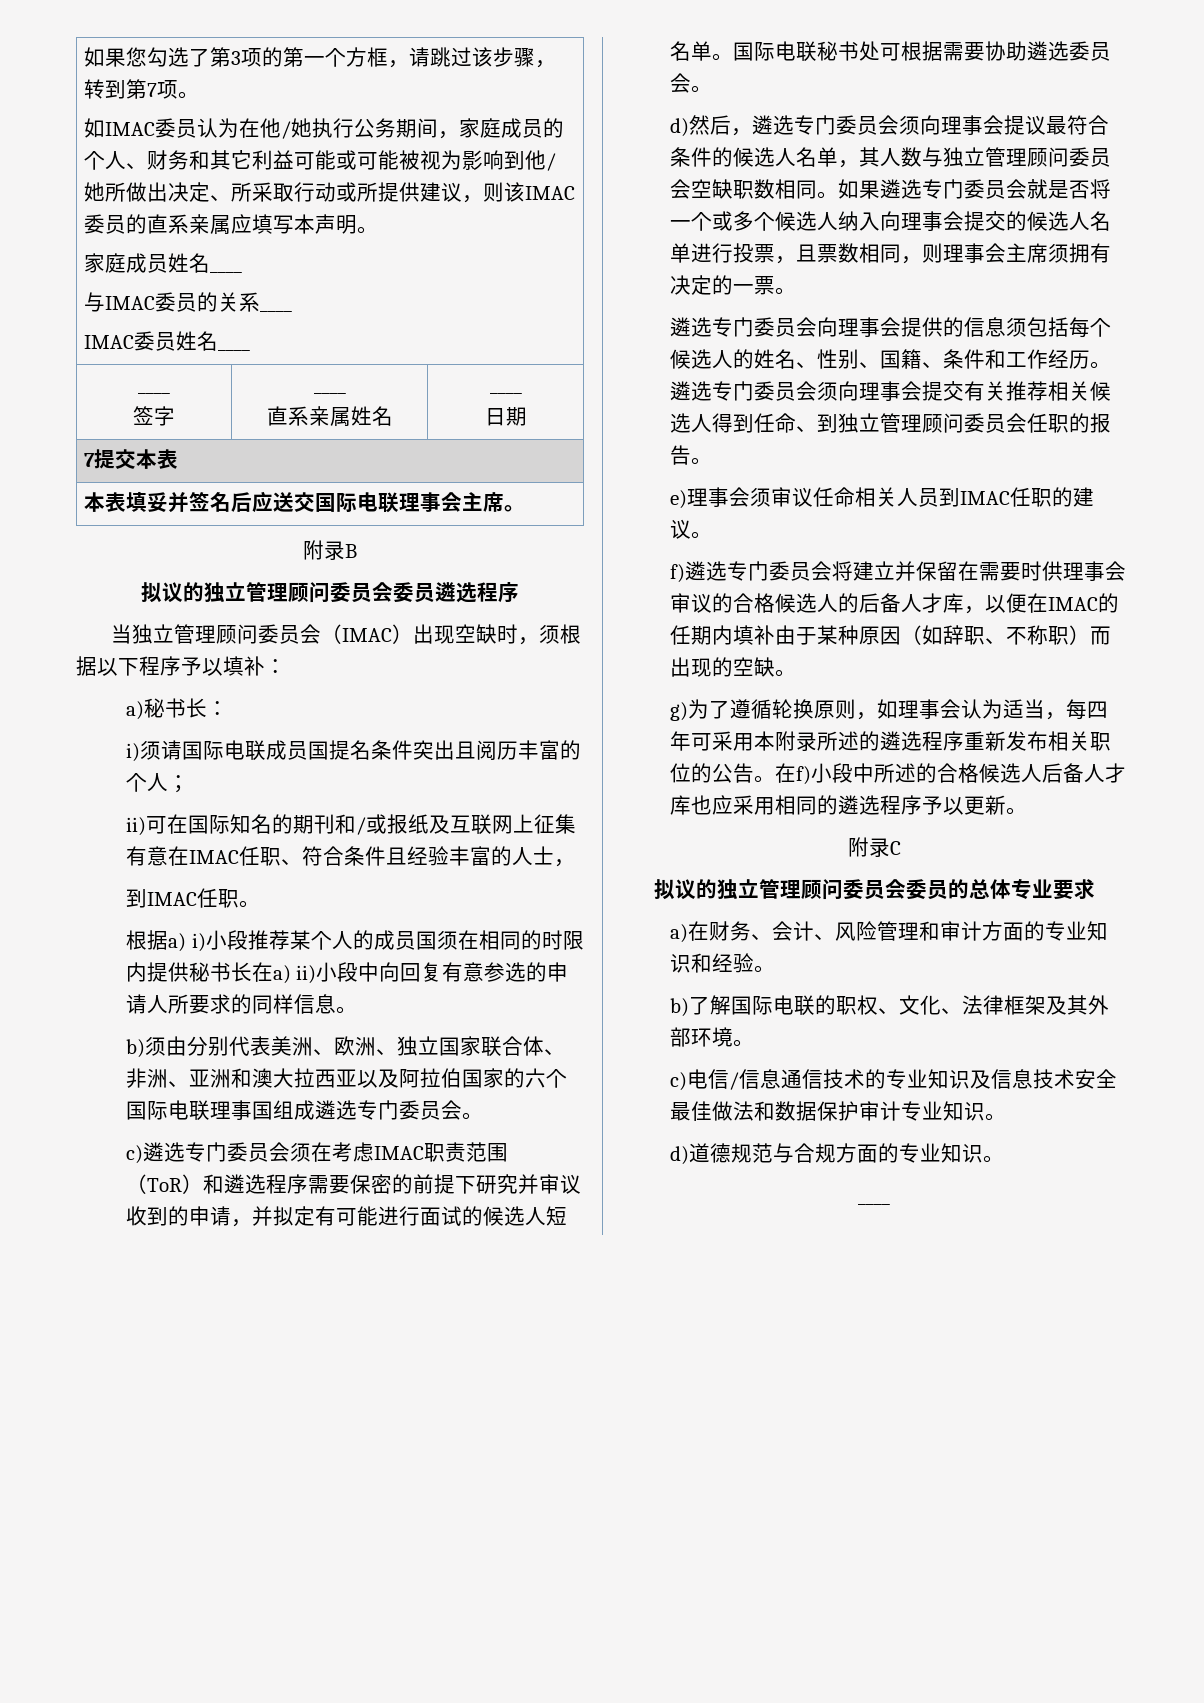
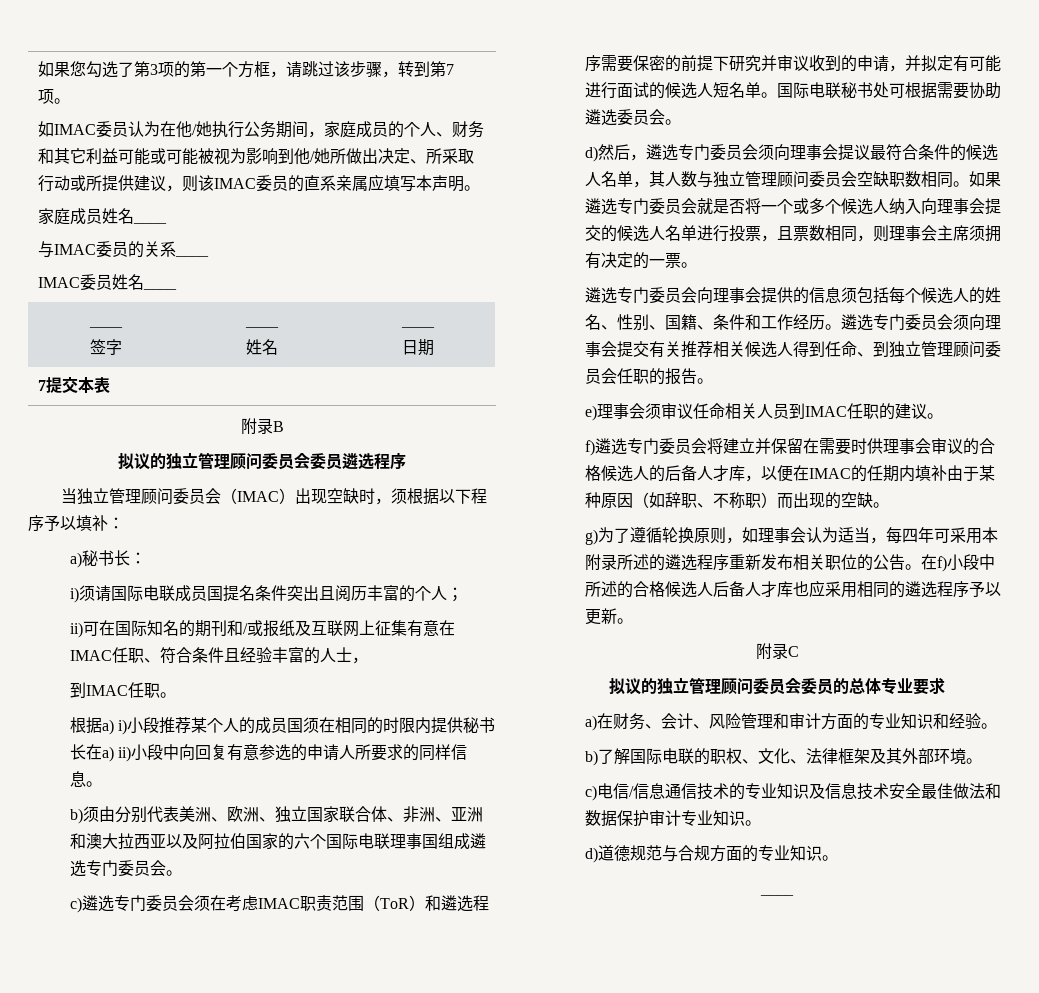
  IMAC委员姓名____
  ____
  签字 | ____
- 直系亲属姓名 | ____
+ 姓名 | ____
- 本表填妥并签名后应送交国际电联理事会主席。

